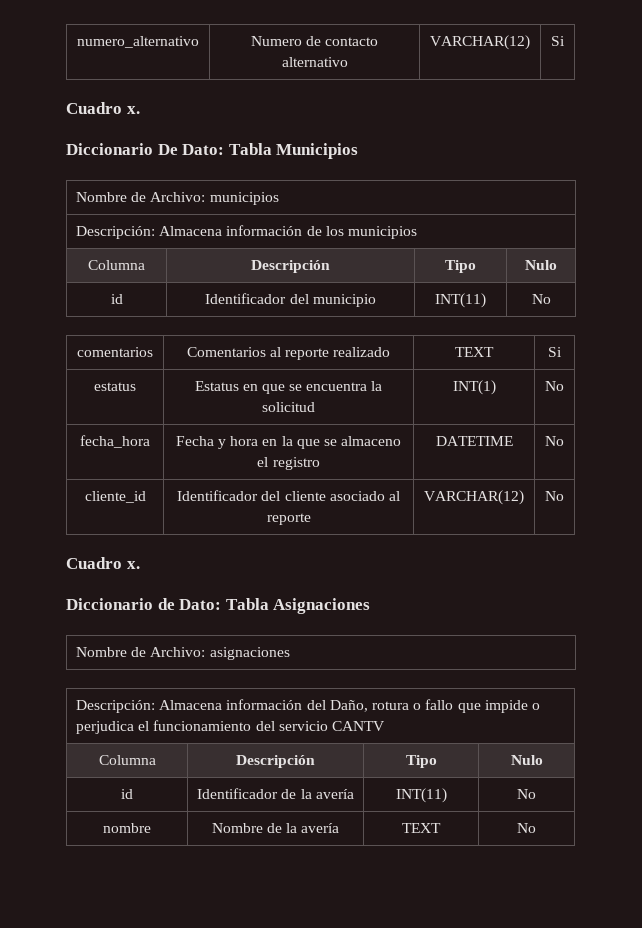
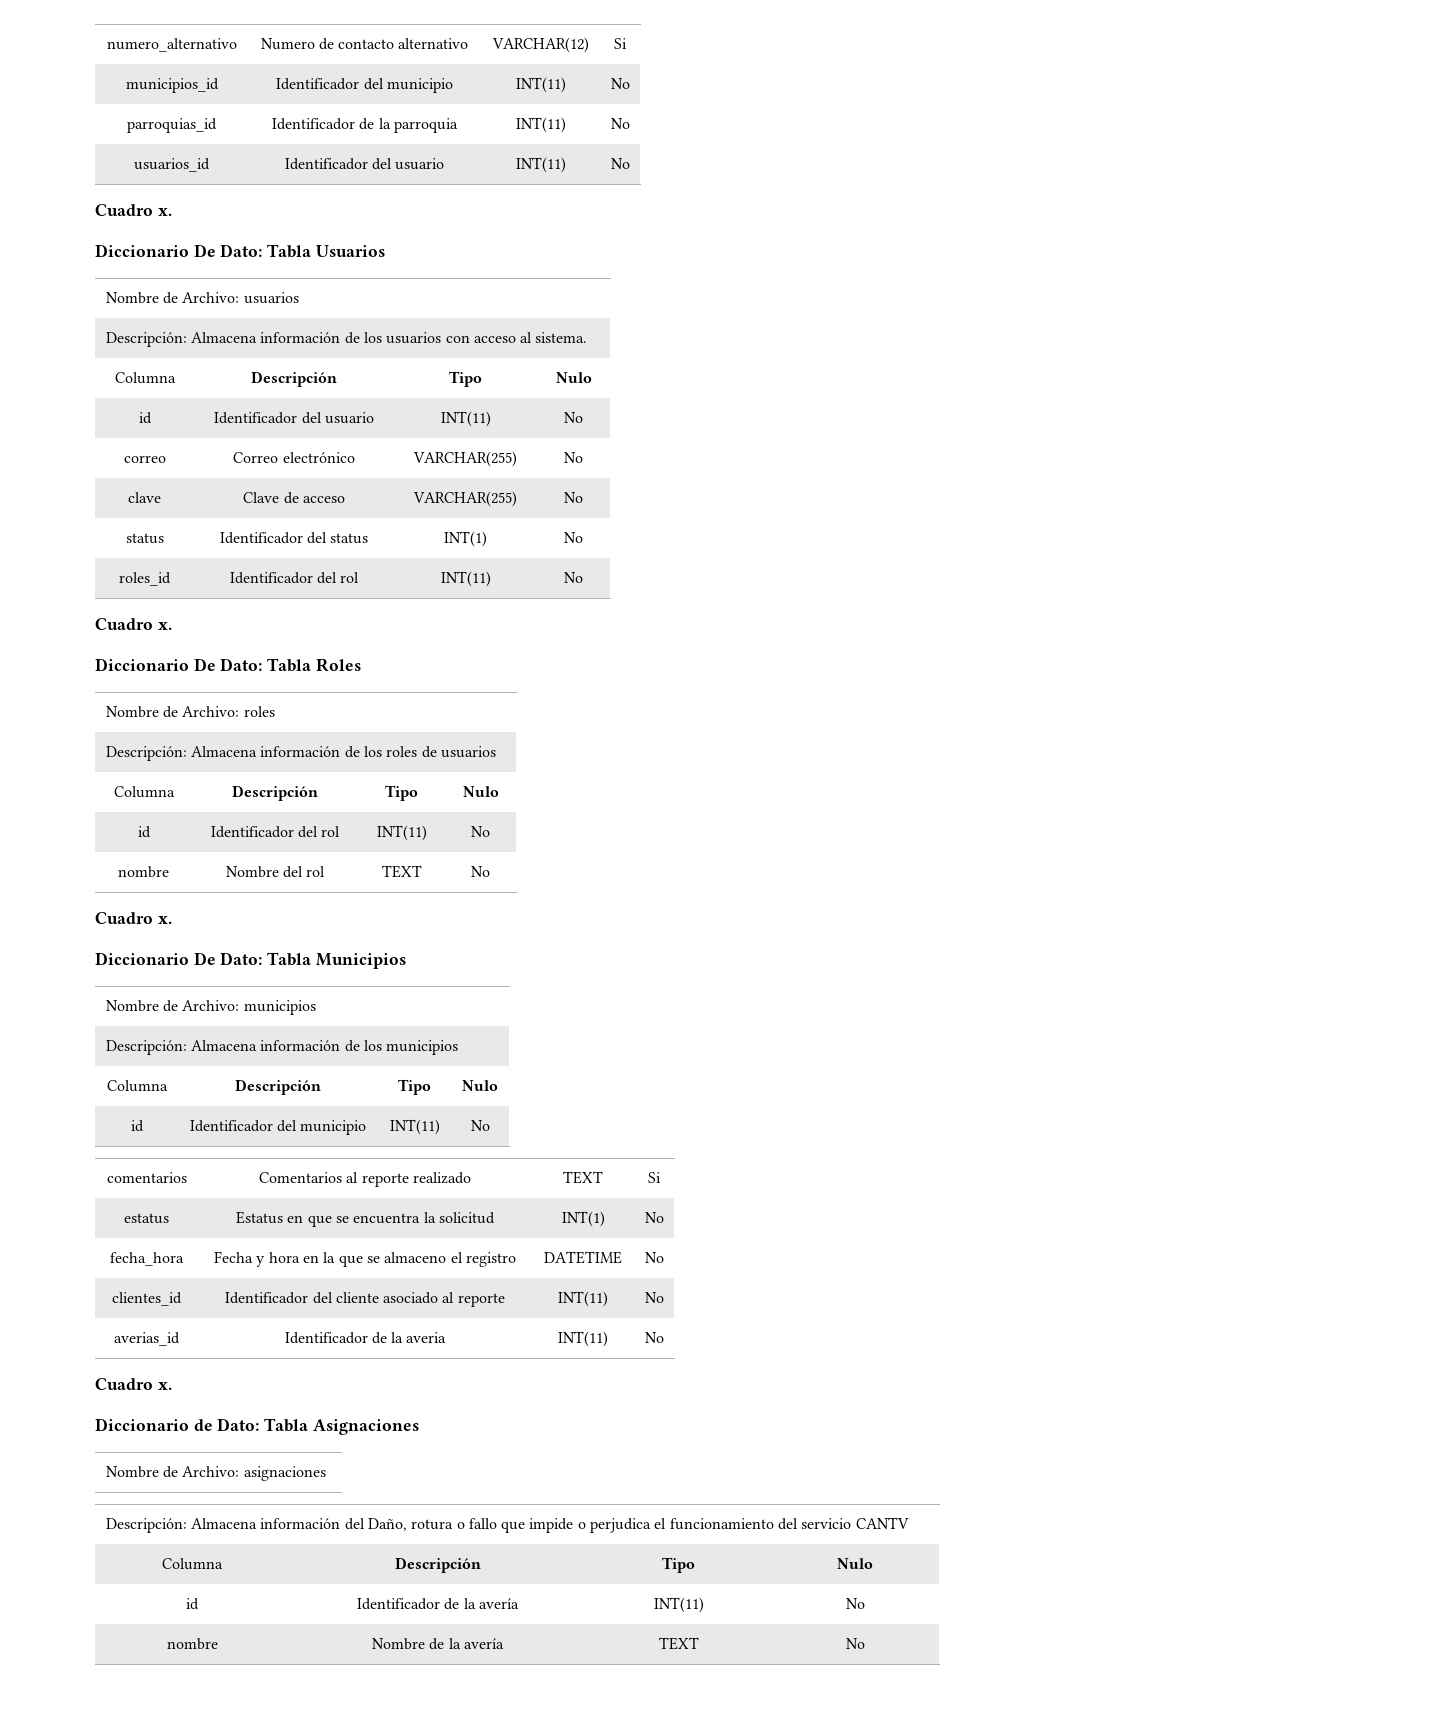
+ municipios_id | Identificador del municipio | INT(11) | No
+ parroquias_id | Identificador de la parroquia | INT(11) | No
+ usuarios_id | Identificador del usuario | INT(11) | No
+ Cuadro x.
+ Diccionario De Dato: Tabla Usuarios
+ Nombre de Archivo: usuarios
+ Descripción: Almacena información de los usuarios con acceso al sistema.
+ Columna | Descripción | Tipo | Nulo
+ id | Identificador del usuario | INT(11) | No
+ correo | Correo electrónico | VARCHAR(255) | No
+ clave | Clave de acceso | VARCHAR(255) | No
+ status | Identificador del status | INT(1) | No
+ roles_id | Identificador del rol | INT(11) | No
+ Cuadro x.
+ Diccionario De Dato: Tabla Roles
+ Nombre de Archivo: roles
+ Descripción: Almacena información de los roles de usuarios
+ Columna | Descripción | Tipo | Nulo
+ id | Identificador del rol | INT(11) | No
+ nombre | Nombre del rol | TEXT | No
- cliente_id | Identificador del cliente asociado al reporte | VARCHAR(12) | No
+ clientes_id | Identificador del cliente asociado al reporte | INT(11) | No
+ averias_id | Identificador de la averia | INT(11) | No

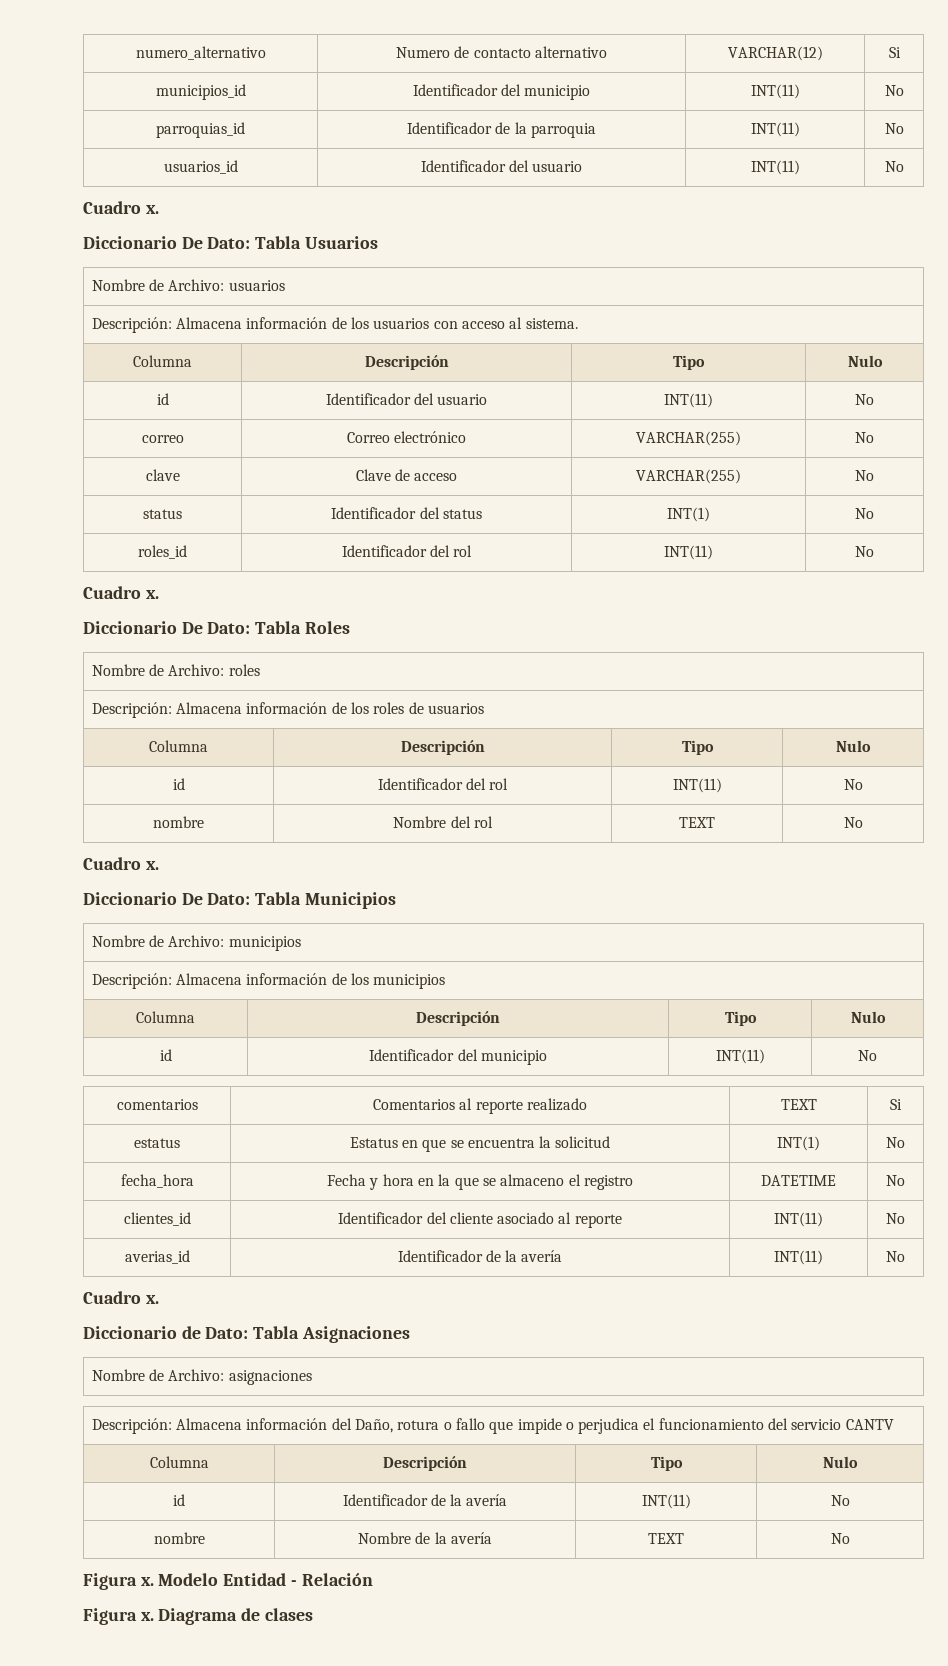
- averias_id | Identificador de la averia | INT(11) | No
+ averias_id | Identificador de la avería | INT(11) | No
+ Figura x. Modelo Entidad - Relación
+ Figura x. Diagrama de clases

